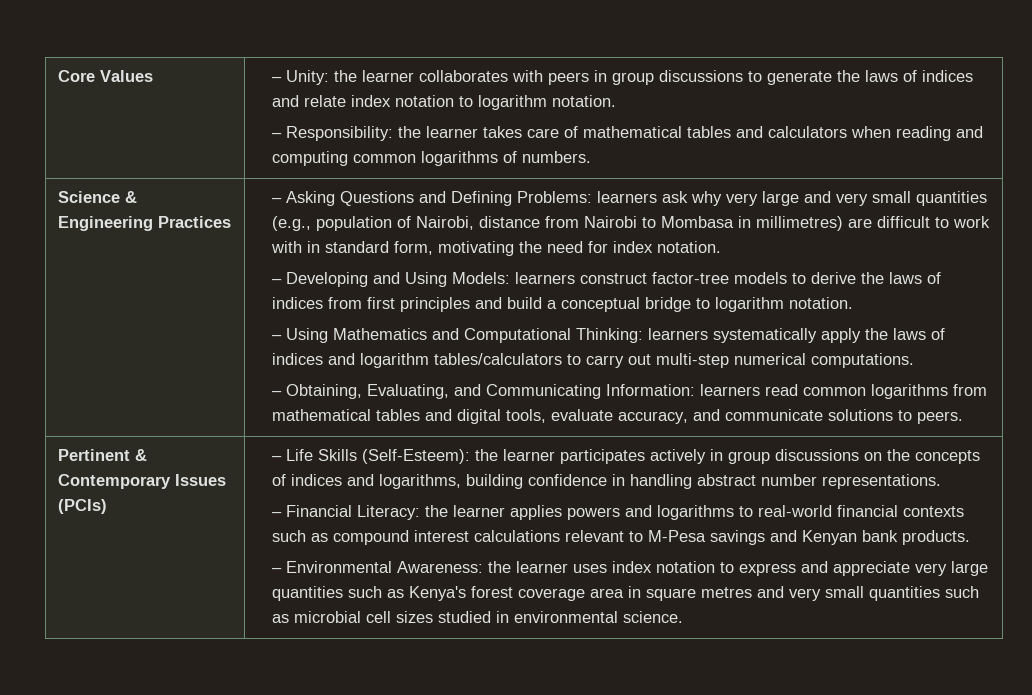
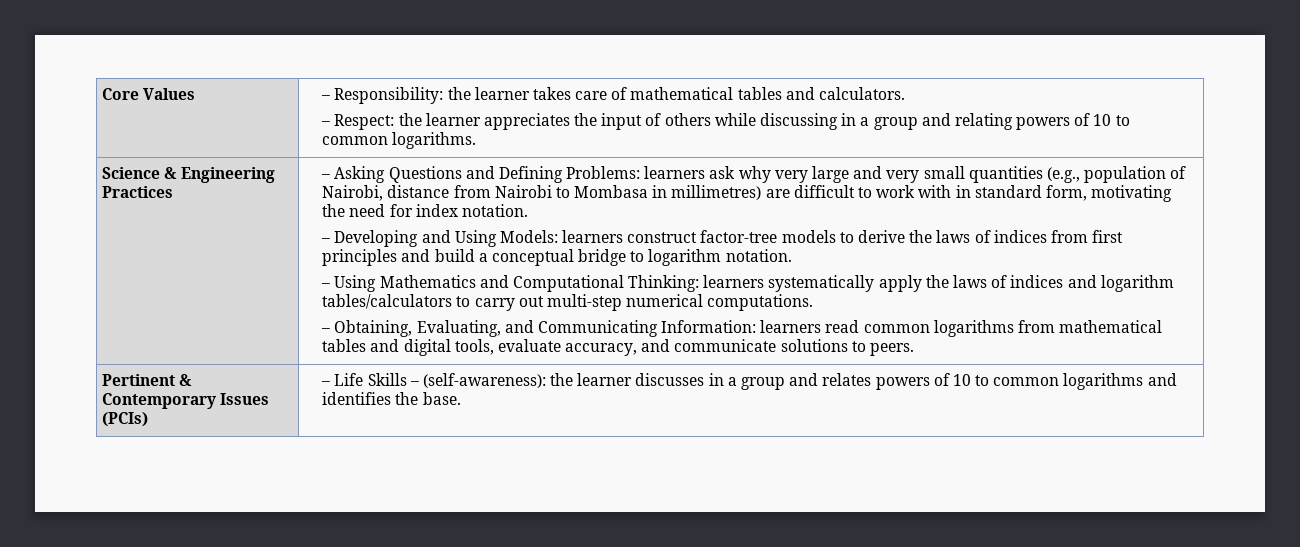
- – Unity: the learner collaborates with peers in group discussions to generate the laws of indices and relate index notation to logarithm notation.
- – Responsibility: the learner takes care of mathematical tables and calculators when reading and computing common logarithms of numbers.
+ – Responsibility: the learner takes care of mathematical tables and calculators.
+ – Respect: the learner appreciates the input of others while discussing in a group and relating powers of 10 to common logarithms.
- – Life Skills (Self-Esteem): the learner participates actively in group discussions on the concepts of indices and logarithms, building confidence in handling abstract number representations.
- – Financial Literacy: the learner applies powers and logarithms to real-world financial contexts such as compound interest calculations relevant to M-Pesa savings and Kenyan bank products.
- – Environmental Awareness: the learner uses index notation to express and appreciate very large quantities such as Kenya's forest coverage area in square metres and very small quantities such as microbial cell sizes studied in environmental science.
+ – Life Skills – (self-awareness): the learner discusses in a group and relates powers of 10 to common logarithms and identifies the base.

